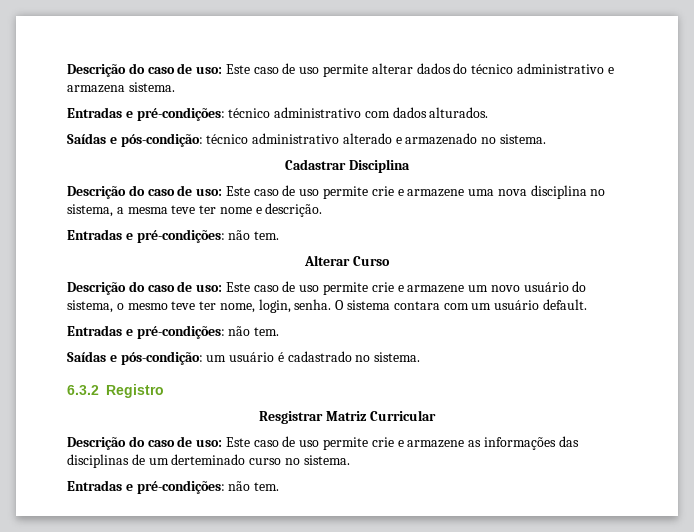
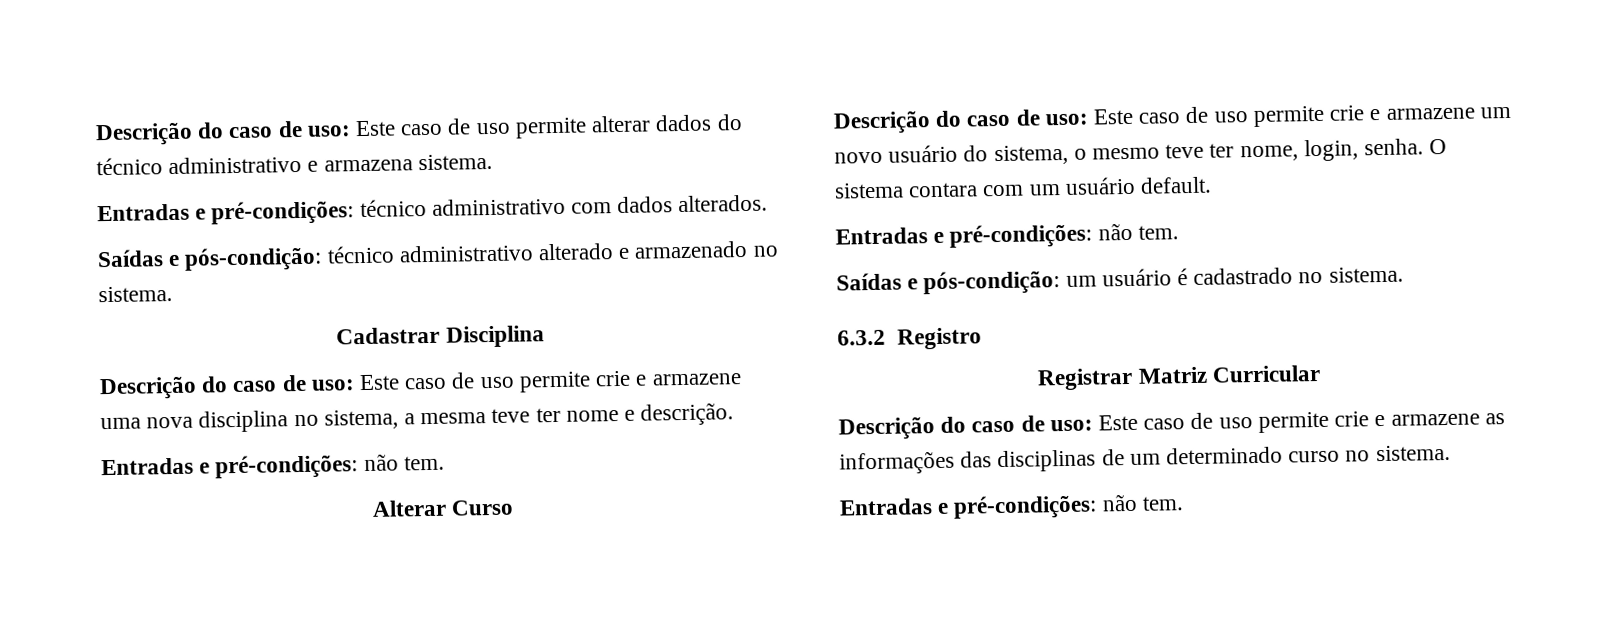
- Entradas e pré-condições: técnico administrativo com dados alturados.
+ Entradas e pré-condições: técnico administrativo com dados alterados.
- Resgistrar Matriz Curricular
+ Registrar Matriz Curricular
- Descrição do caso de uso: Este caso de uso permite crie e armazene as informações das disciplinas de um derteminado curso no sistema.
+ Descrição do caso de uso: Este caso de uso permite crie e armazene as informações das disciplinas de um determinado curso no sistema.

